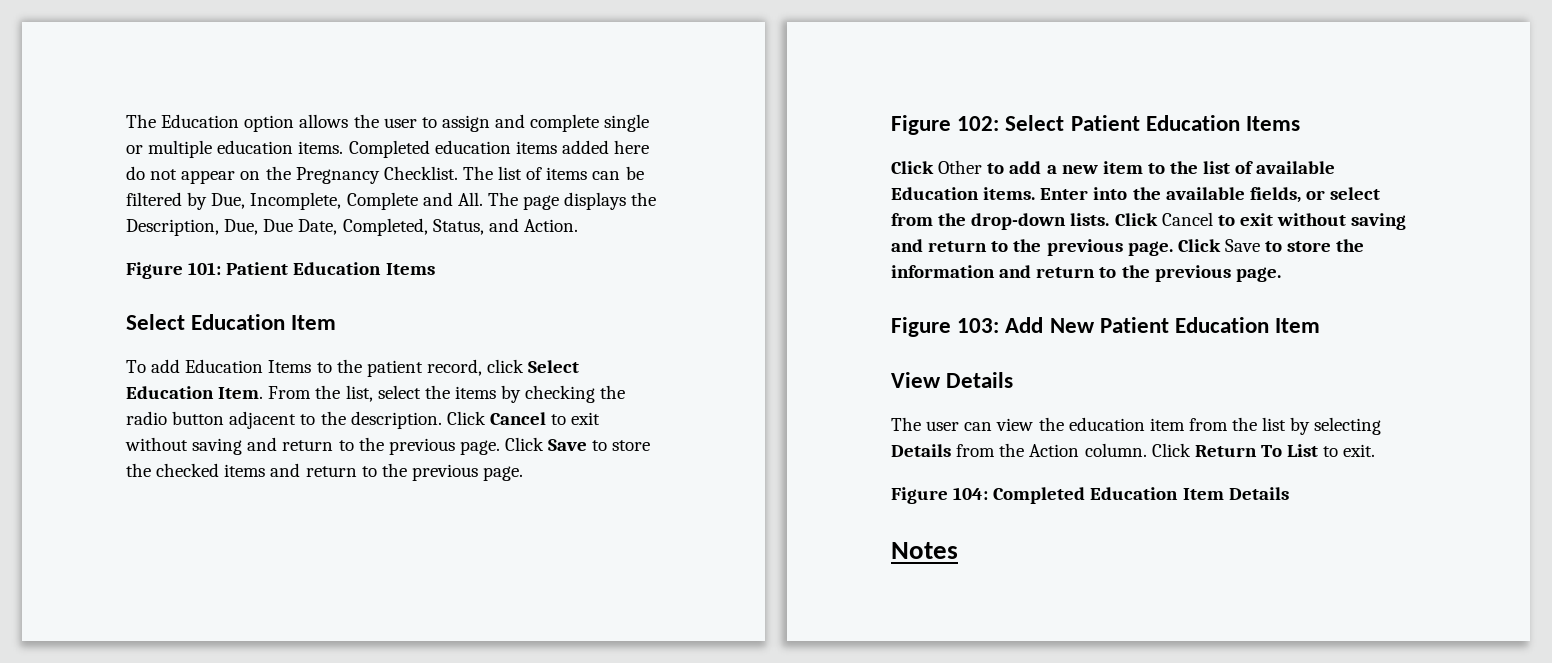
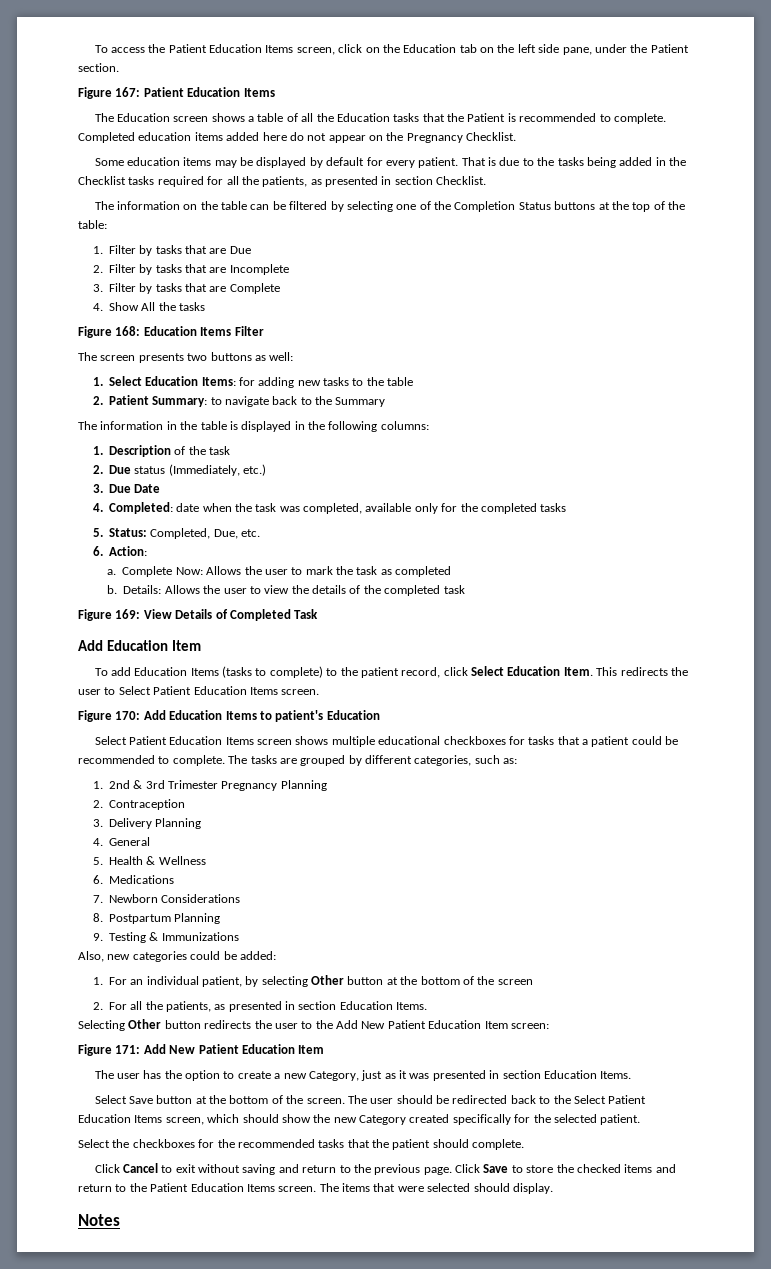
- The Education option allows the user to assign and complete single or multiple education items.
+ To access the Patient Education Items screen, click on the Education tab on the left side pane, under the Patient section.
+ Figure 167: Patient Education Items
+ The Education screen shows a table of all the Education tasks that the Patient is recommended to complete.
- Completed education items added here do not appear on the Pregnancy Checklist. The list of items can be filtered by Due, Incomplete, Complete and All. The page displays the Description, Due, Due Date, Completed, Status, and Action.
- Figure 101: Patient Education Items
- Select Education Item
+ Completed education items added here do not appear on the Pregnancy Checklist.
+ Some education items may be displayed by default for every patient. That is due to the tasks being added in the Checklist tasks required for all the patients, as presented in section Checklist.
+ The information on the table can be filtered by selecting one of the Completion Status buttons at the top of the table:
+ 1. Filter by tasks that are Due
+ 2. Filter by tasks that are Incomplete
+ 3. Filter by tasks that are Complete
+ 4. Show All the tasks
+ Figure 168: Education Items Filter
+ The screen presents two buttons as well:
+ 1. Select Education Items: for adding new tasks to the table
+ 2. Patient Summary: to navigate back to the Summary
+ The information in the table is displayed in the following columns:
+ 1. Description of the task
+ 2. Due status (Immediately, etc.)
+ 3. Due Date
+ 4. Completed: date when the task was completed, available only for the completed tasks
+ 5. Status: Completed, Due, etc.
+ 6. Action:
+ a. Complete Now: Allows the user to mark the task as completed
+ b. Details: Allows the user to view the details of the completed task
+ Figure 169: View Details of Completed Task
+ Add Education Item
- To add Education Items to the patient record, click Select Education Item.
+ To add Education Items (tasks to complete) to the patient record, click Select Education Item.
- From the list, select the items by checking the radio button adjacent to the description. Click Cancel to exit without saving and return to the previous page.
+ This redirects the user to Select Patient Education Items screen.
+ Figure 170: Add Education Items to patient's Education
+ Select Patient Education Items screen shows multiple educational checkboxes for tasks that a patient could be recommended to complete. The tasks are grouped by different categories, such as:
+ 1. 2nd & 3rd Trimester Pregnancy Planning
+ 2. Contraception
+ 3. Delivery Planning
+ 4. General
+ 5. Health & Wellness
+ 6. Medications
+ 7. Newborn Considerations
+ 8. Postpartum Planning
+ 9. Testing & Immunizations
+ Also, new categories could be added:
+ 1. For an individual patient, by selecting Other button at the bottom of the screen
+ 2. For all the patients, as presented in section Education Items.
+ Selecting Other button redirects the user to the Add New Patient Education Item screen:
+ Figure 171: Add New Patient Education Item
+ The user has the option to create a new Category, just as it was presented in section Education Items.
+ Select Save button at the bottom of the screen. The user should be redirected back to the Select Patient Education Items screen, which should show the new Category created specifically for the selected patient.
+ Select the checkboxes for the recommended tasks that the patient should complete.
+ Click Cancel to exit without saving and return to the previous page.
- Click Save to store the checked items and return to the previous page.
- Figure 102: Select Patient Education Items
- Click Other to add a new item to the list of available Education items. Enter into the available fields, or select from the drop-down lists. Click Cancel to exit without saving and return to the previous page. Click Save to store the information and return to the previous page.
- Figure 103: Add New Patient Education Item
- View Details
- The user can view the education item from the list by selecting Details from the Action column. Click Return To List to exit.
- Figure 104: Completed Education Item Details
+ Click Save to store the checked items and return to the Patient Education Items screen. The items that were selected should display.

